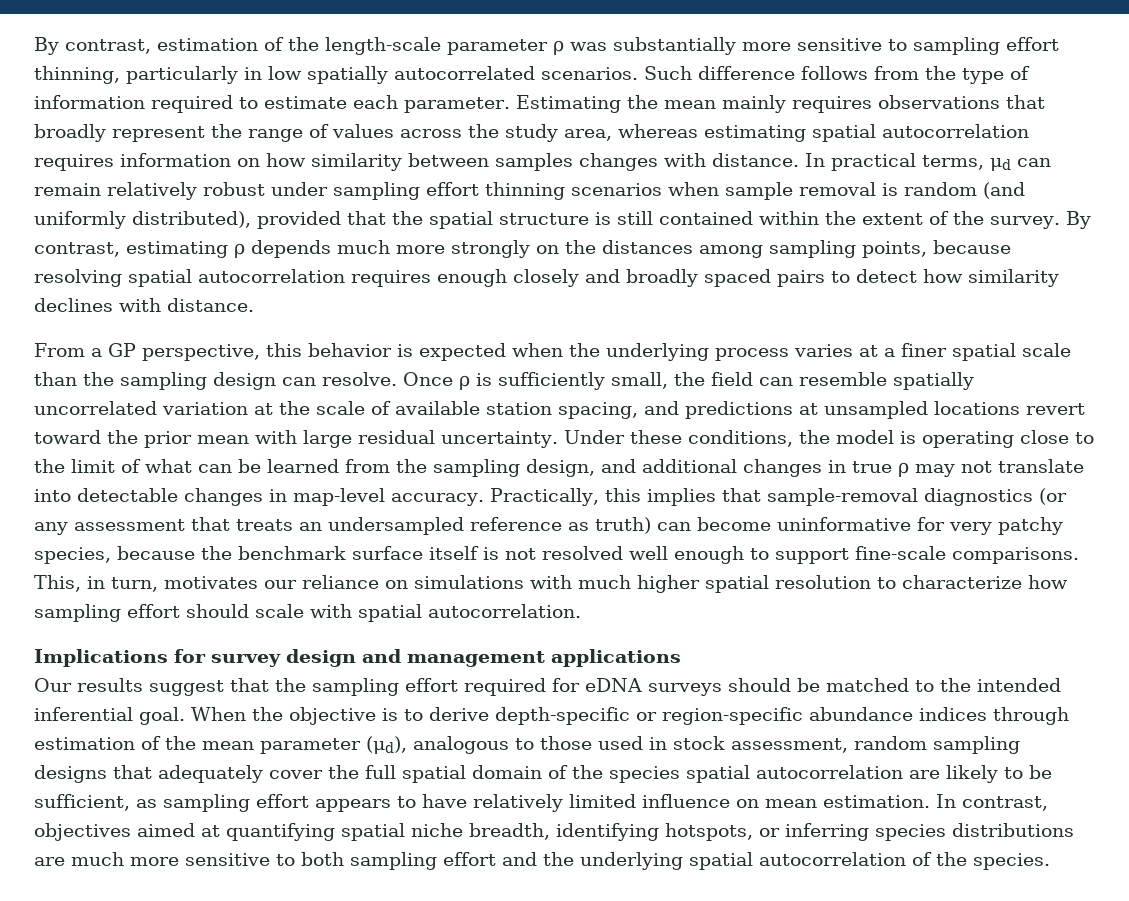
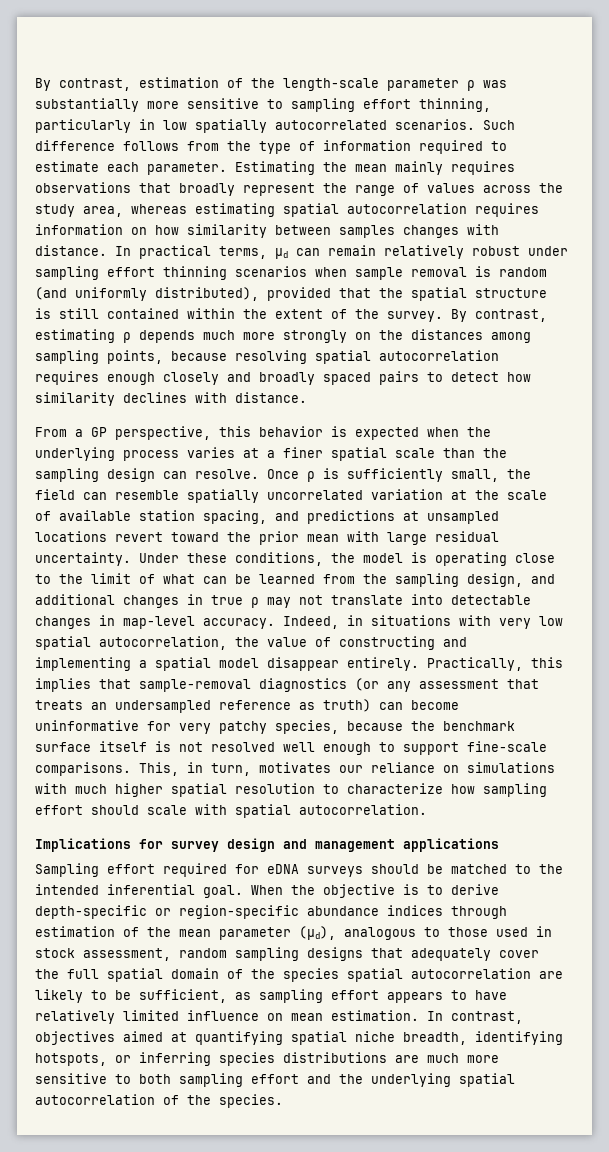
+ Indeed, in situations with very low spatial autocorrelation, the value of constructing and implementing a spatial model disappear entirely.
- Our results suggest that the sampling effort required for eDNA surveys should be matched to the intended inferential goal.
+ Sampling effort required for eDNA surveys should be matched to the intended inferential goal.

